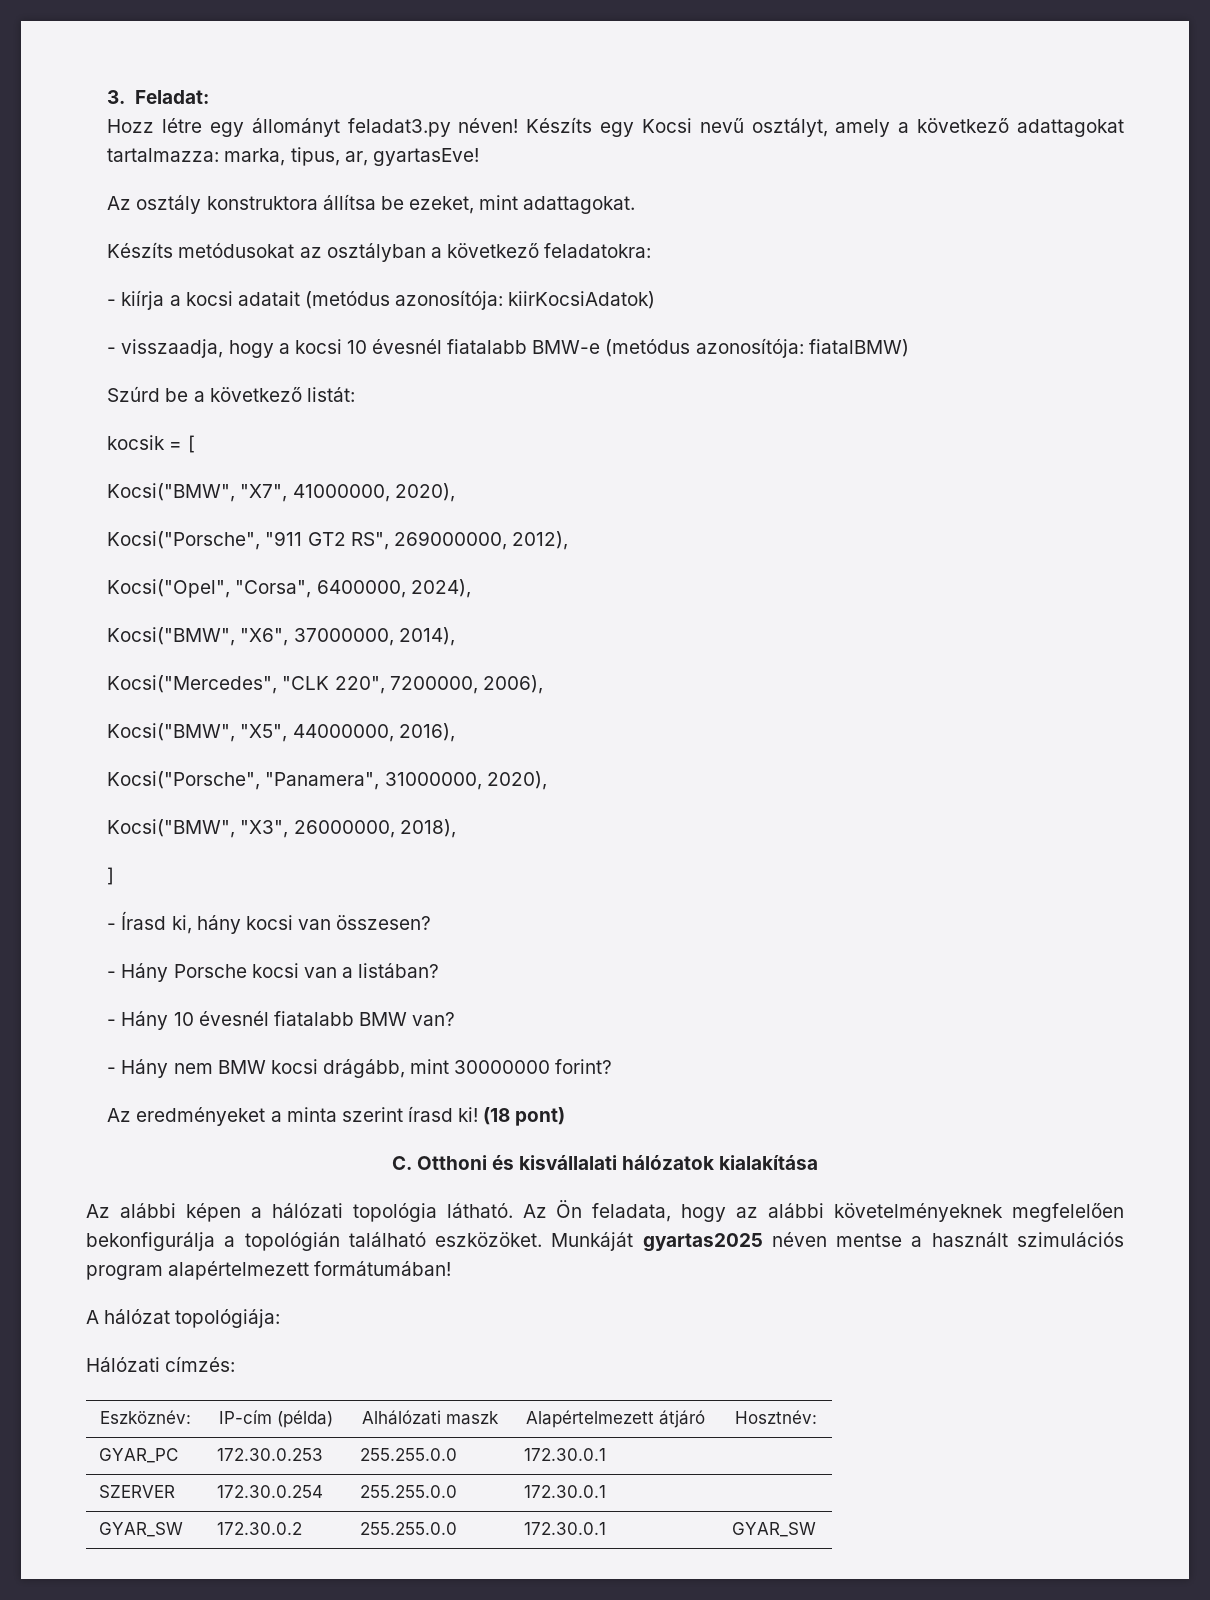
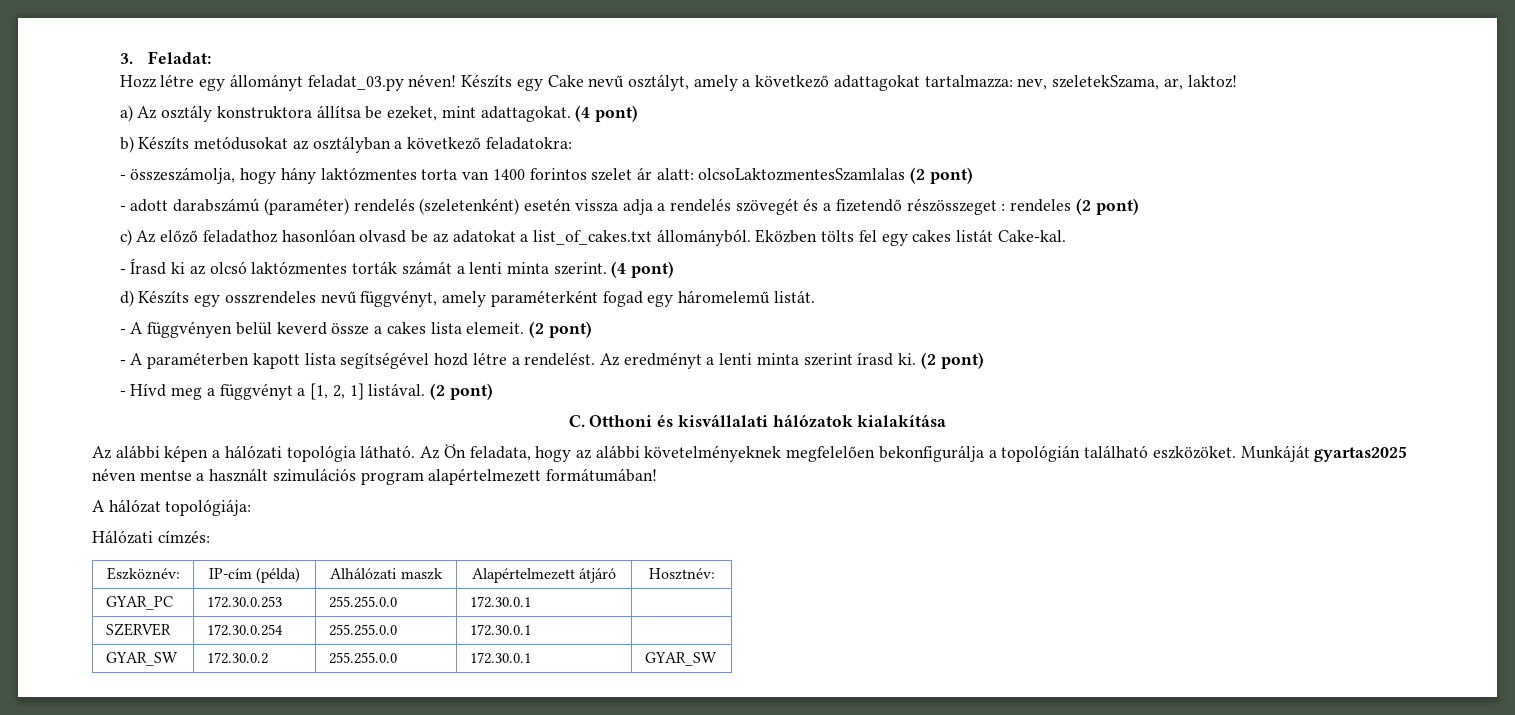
- Hozz létre egy állományt feladat3.py néven!
+ Hozz létre egy állományt feladat_03.py néven!
- Készíts egy Kocsi nevű osztályt, amely a következő adattagokat tartalmazza: marka, tipus, ar, gyartasEve!
- Az osztály konstruktora állítsa be ezeket, mint adattagokat.
- Készíts metódusokat az osztályban a következő feladatokra:
+ Készíts egy Cake nevű osztályt, amely a következő adattagokat tartalmazza: nev, szeletekSzama, ar, laktoz!
+ a) Az osztály konstruktora állítsa be ezeket, mint adattagokat. (4 pont)
+ b) Készíts metódusokat az osztályban a következő feladatokra:
- - kiírja a kocsi adatait (metódus azonosítója: kiirKocsiAdatok)
- - visszaadja, hogy a kocsi 10 évesnél fiatalabb BMW-e (metódus azonosítója: fiatalBMW)
- Szúrd be a következő listát:
- kocsik = [
- Kocsi("BMW", "X7", 41000000, 2020),
- Kocsi("Porsche", "911 GT2 RS", 269000000, 2012),
- Kocsi("Opel", "Corsa", 6400000, 2024),
- Kocsi("BMW", "X6", 37000000, 2014),
- Kocsi("Mercedes", "CLK 220", 7200000, 2006),
- Kocsi("BMW", "X5", 44000000, 2016),
- Kocsi("Porsche", "Panamera", 31000000, 2020),
- Kocsi("BMW", "X3", 26000000, 2018),
- ]
- - Írasd ki, hány kocsi van összesen?
- - Hány Porsche kocsi van a listában?
- - Hány 10 évesnél fiatalabb BMW van?
- - Hány nem BMW kocsi drágább, mint 30000000 forint?
- Az eredményeket a minta szerint írasd ki! (18 pont)
+ - összeszámolja, hogy hány laktózmentes torta van 1400 forintos szelet ár alatt: olcsoLaktozmentesSzamlalas (2 pont)
+ - adott darabszámú (paraméter) rendelés (szeletenként) esetén vissza adja a rendelés szövegét és a fizetendő részösszeget : rendeles (2 pont)
+ c) Az előző feladathoz hasonlóan olvasd be az adatokat a list_of_cakes.txt állományból. Eközben tölts fel egy cakes listát Cake-kal.
+ - Írasd ki az olcsó laktózmentes torták számát a lenti minta szerint. (4 pont)
+ d) Készíts egy osszrendeles nevű függvényt, amely paraméterként fogad egy háromelemű listát.
+ - A függvényen belül keverd össze a cakes lista elemeit. (2 pont)
+ - A paraméterben kapott lista segítségével hozd létre a rendelést. Az eredményt a lenti minta szerint írasd ki. (2 pont)
+ - Hívd meg a függvényt a [1, 2, 1] listával. (2 pont)

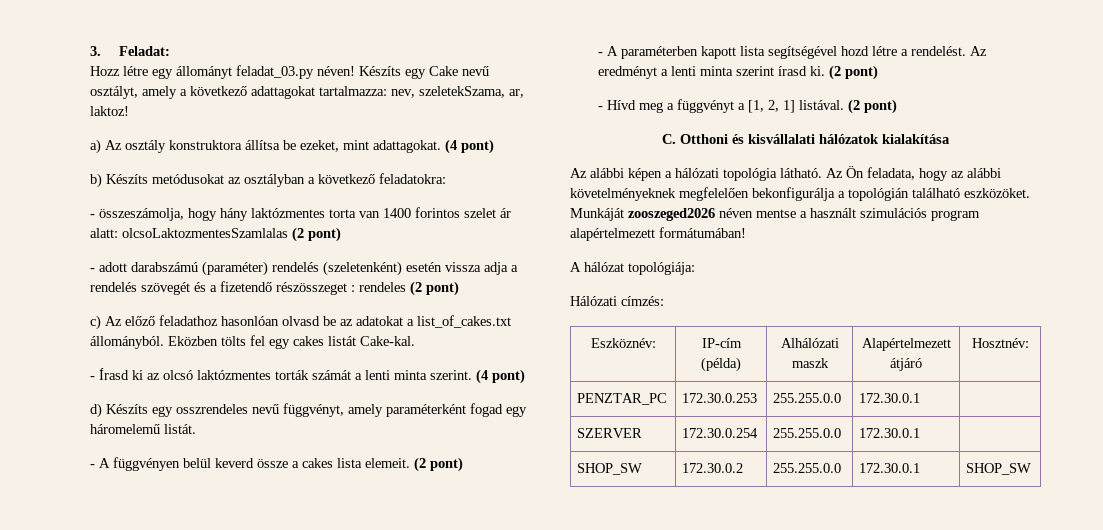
- Munkáját gyartas2025 néven mentse a használt szimulációs program alapértelmezett formátumában!
+ Munkáját zooszeged2026 néven mentse a használt szimulációs program alapértelmezett formátumában!
- GYAR_PC | 172.30.0.253 | 255.255.0.0 | 172.30.0.1 |
+ PENZTAR_PC | 172.30.0.253 | 255.255.0.0 | 172.30.0.1 |
- GYAR_SW | 172.30.0.2 | 255.255.0.0 | 172.30.0.1 | GYAR_SW
+ SHOP_SW | 172.30.0.2 | 255.255.0.0 | 172.30.0.1 | SHOP_SW

